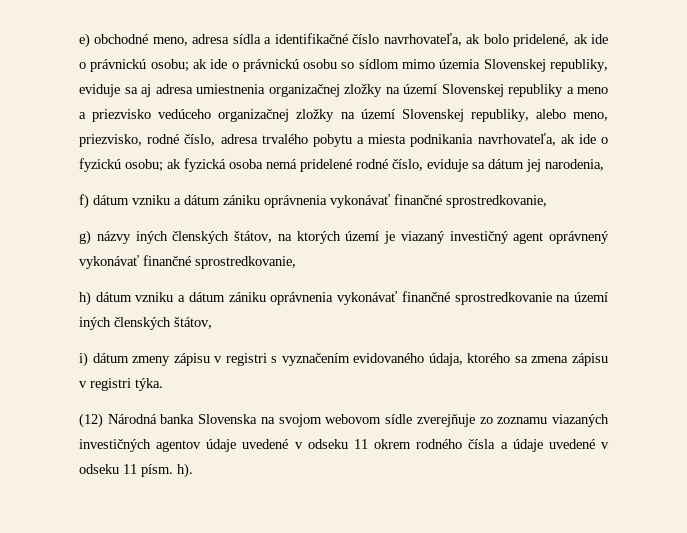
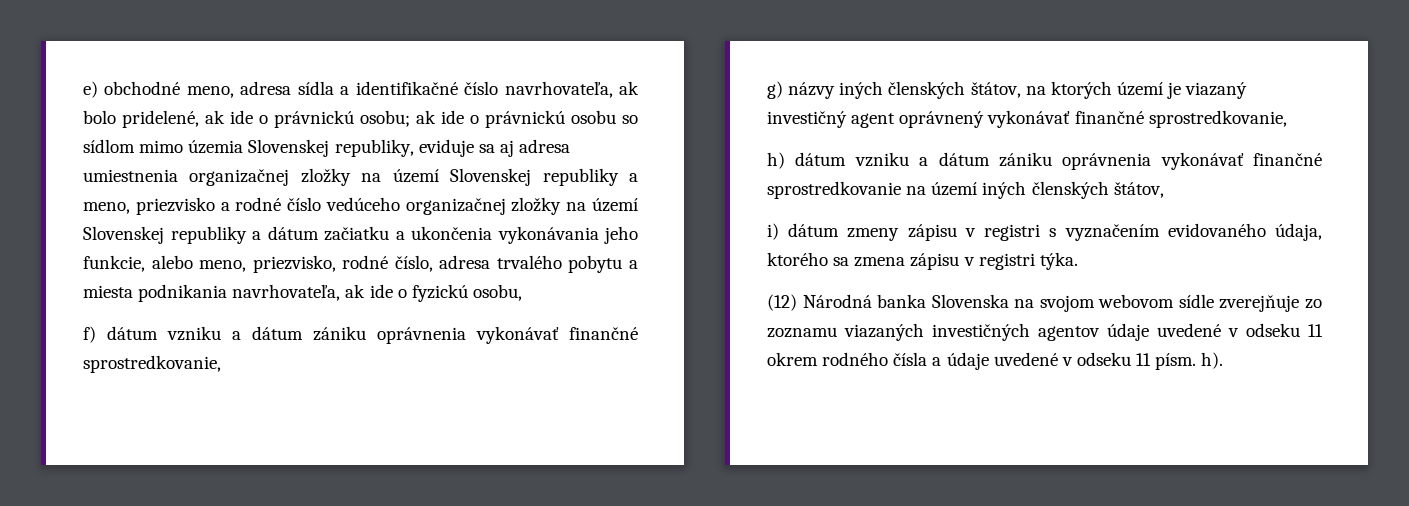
- ak ide o právnickú osobu so sídlom mimo územia Slovenskej republiky, eviduje sa aj adresa umiestnenia organizačnej zložky na území Slovenskej republiky a meno a priezvisko vedúceho organizačnej zložky na území Slovenskej republiky, alebo meno, priezvisko, rodné číslo, adresa trvalého pobytu a miesta podnikania navrhovateľa, ak ide o fyzickú osobu; ak fyzická osoba nemá pridelené rodné číslo, eviduje sa dátum jej narodenia,
+ ak ide o právnickú osobu so sídlom mimo územia Slovenskej republiky, eviduje sa aj adresa umiestnenia organizačnej zložky na území Slovenskej republiky a meno, priezvisko a rodné číslo vedúceho organizačnej zložky na území Slovenskej republiky a dátum začiatku a ukončenia vykonávania jeho funkcie, alebo meno, priezvisko, rodné číslo, adresa trvalého pobytu a miesta podnikania navrhovateľa, ak ide o fyzickú osobu,

